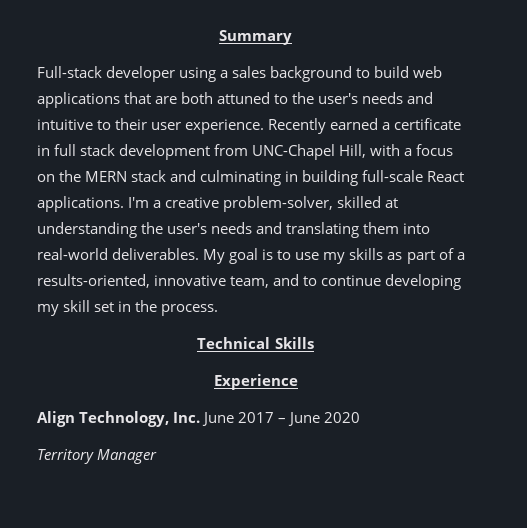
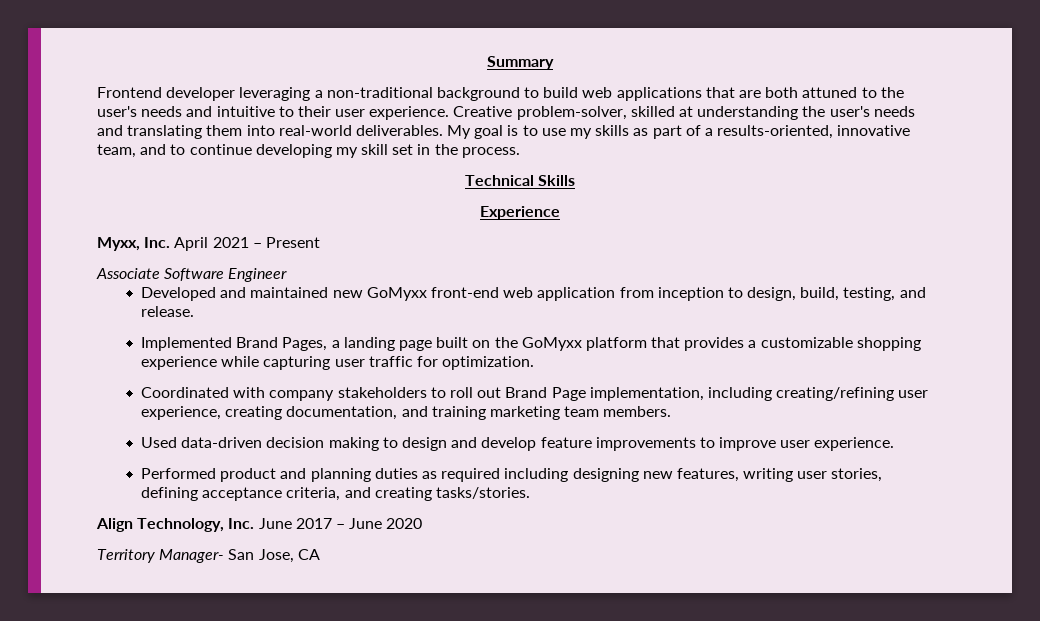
- Full-stack developer using a sales background to build web applications that are both attuned to the user's needs and intuitive to their user experience.
+ Frontend developer leveraging a non-traditional background to build web applications that are both attuned to the user's needs and intuitive to their user experience.
- Recently earned a certificate in full stack development from UNC-Chapel Hill, with a focus on the MERN stack and culminating in building full-scale React applications. I'm a creative problem-solver, skilled at understanding the user's needs and translating them into real-world deliverables.
+ Creative problem-solver, skilled at understanding the user's needs and translating them into real-world deliverables.
+ Myxx, Inc. April 2021 – Present
+ Associate Software Engineer
+ Developed and maintained new GoMyxx front-end web application from inception to design, build, testing, and release.
+ Implemented Brand Pages, a landing page built on the GoMyxx platform that provides a customizable shopping experience while capturing user traffic for optimization.
+ Coordinated with company stakeholders to roll out Brand Page implementation, including creating/refining user experience, creating documentation, and training marketing team members.
+ Used data-driven decision making to design and develop feature improvements to improve user experience.
+ Performed product and planning duties as required including designing new features, writing user stories, defining acceptance criteria, and creating tasks/stories.
- Territory Manager
+ Territory Manager- San Jose, CA

